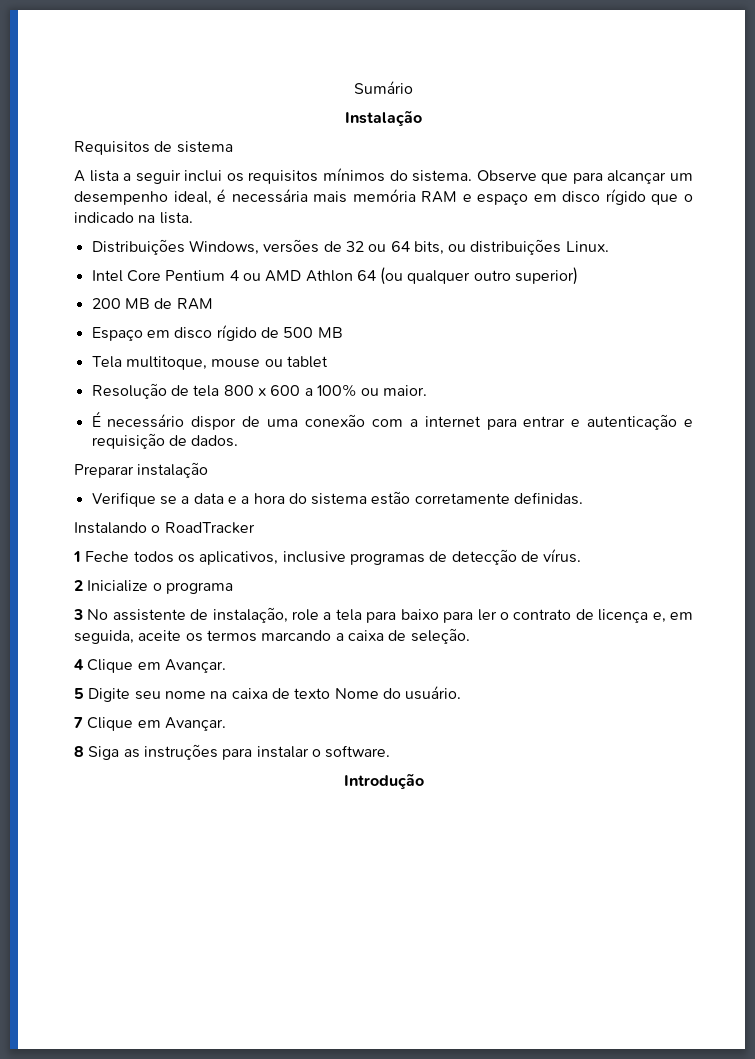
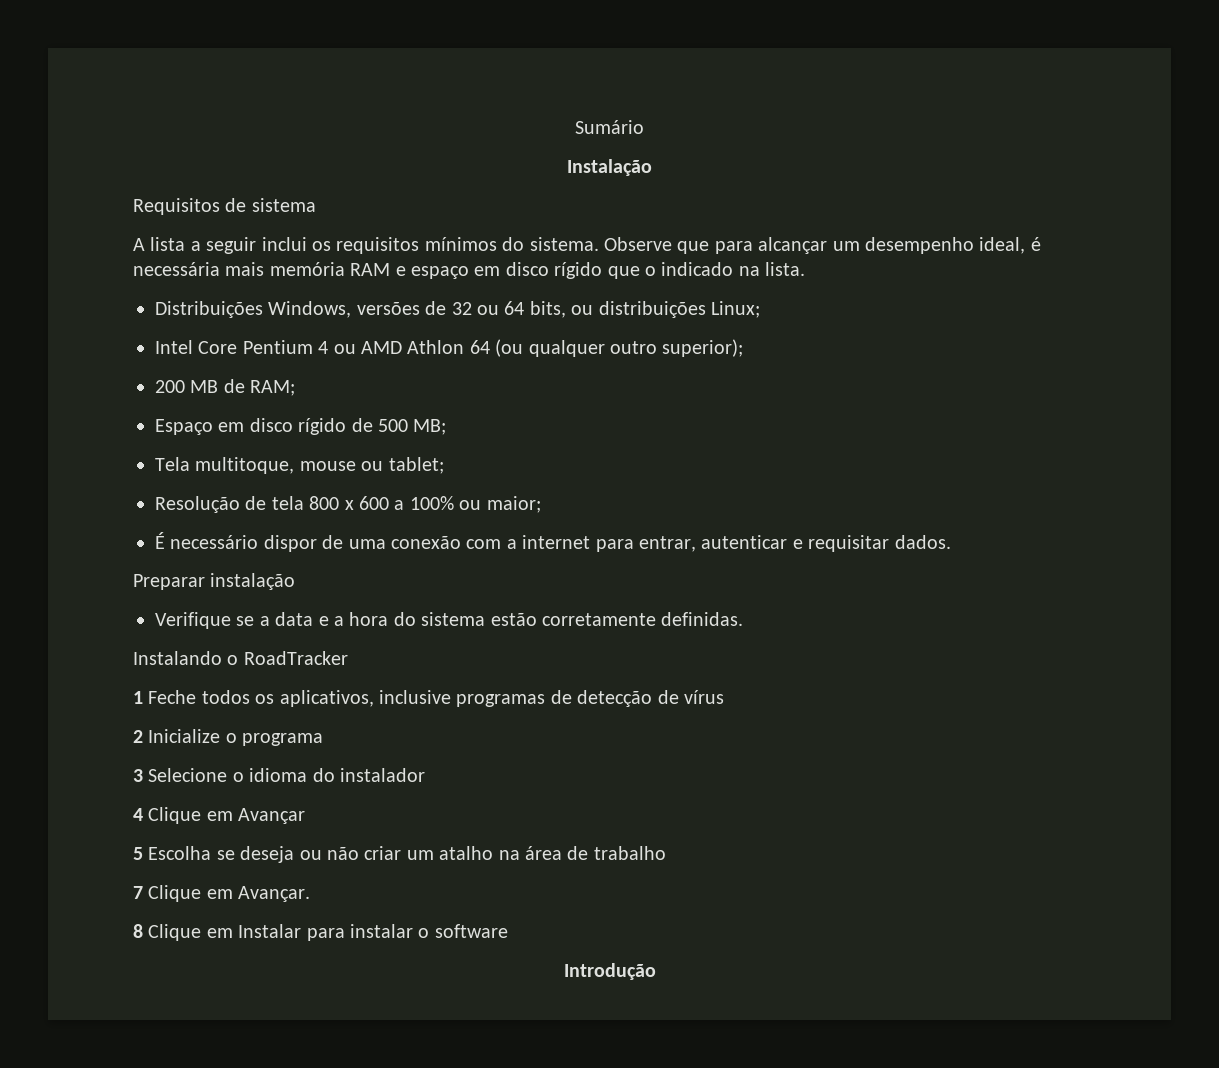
- Distribuições Windows, versões de 32 ou 64 bits, ou distribuições Linux.
+ Distribuições Windows, versões de 32 ou 64 bits, ou distribuições Linux;
- Intel Core Pentium 4 ou AMD Athlon 64 (ou qualquer outro superior)
+ Intel Core Pentium 4 ou AMD Athlon 64 (ou qualquer outro superior);
- 200 MB de RAM
+ 200 MB de RAM;
- Espaço em disco rígido de 500 MB
+ Espaço em disco rígido de 500 MB;
- Tela multitoque, mouse ou tablet
+ Tela multitoque, mouse ou tablet;
- Resolução de tela 800 x 600 a 100% ou maior.
+ Resolução de tela 800 x 600 a 100% ou maior;
- É necessário dispor de uma conexão com a internet para entrar e autenticação e requisição de dados.
+ É necessário dispor de uma conexão com a internet para entrar, autenticar e requisitar dados.
- 1 Feche todos os aplicativos, inclusive programas de detecção de vírus.
+ 1 Feche todos os aplicativos, inclusive programas de detecção de vírus
- 3 No assistente de instalação, role a tela para baixo para ler o contrato de licença e, em seguida, aceite os termos marcando a caixa de seleção.
+ 3 Selecione o idioma do instalador
- 4 Clique em Avançar.
+ 4 Clique em Avançar
- 5 Digite seu nome na caixa de texto Nome do usuário.
+ 5 Escolha se deseja ou não criar um atalho na área de trabalho
- 8 Siga as instruções para instalar o software.
+ 8 Clique em Instalar para instalar o software

